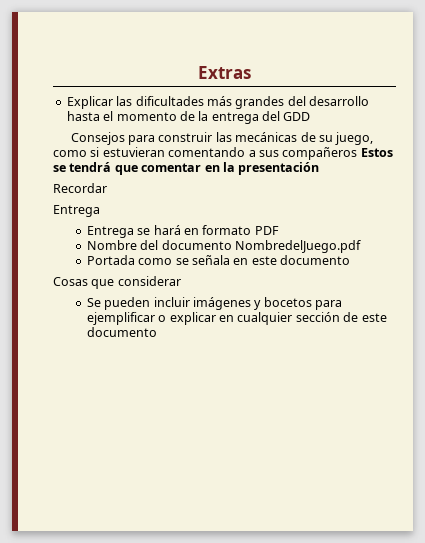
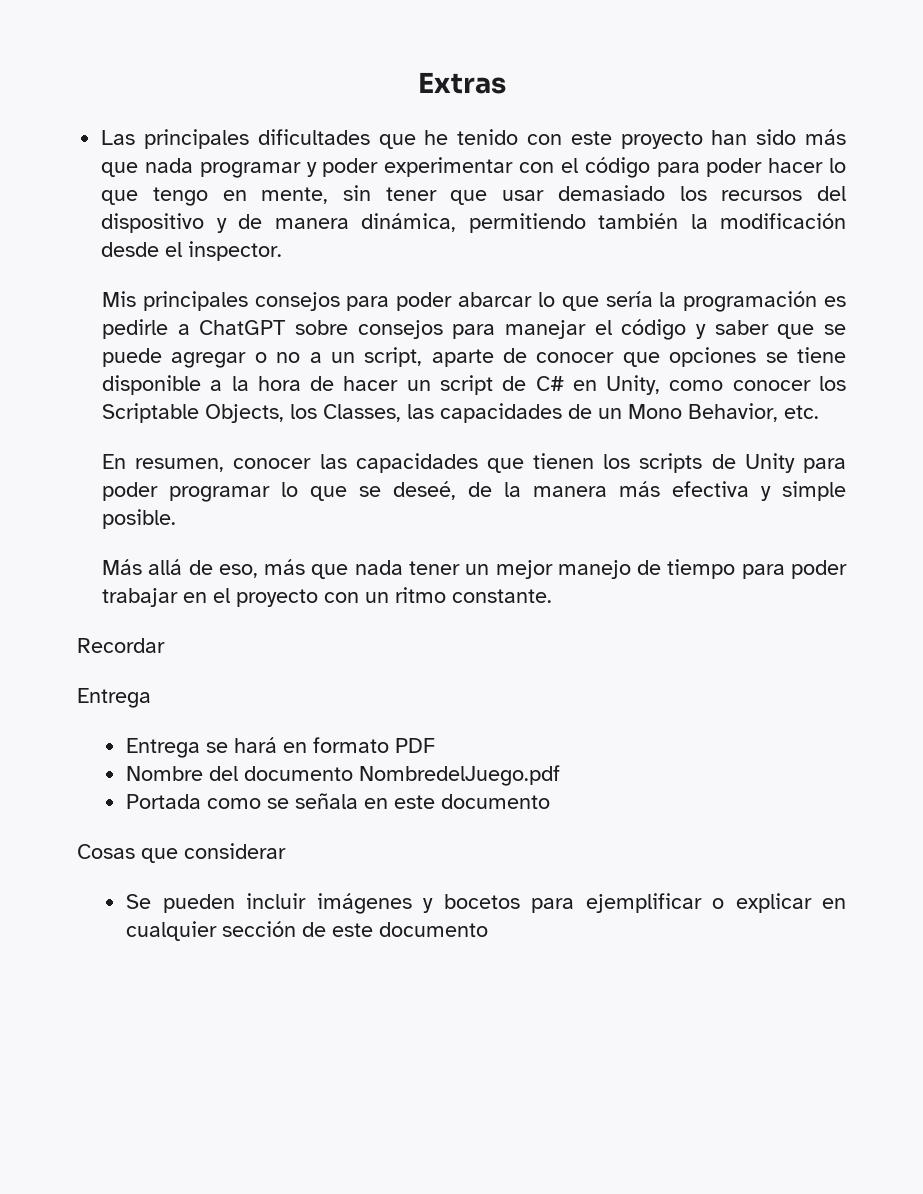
- Explicar las dificultades más grandes del desarrollo hasta el momento de la entrega del GDD
- Consejos para construir las mecánicas de su juego, como si estuvieran comentando a sus compañeros Estos se tendrá que comentar en la presentación
+ Las principales dificultades que he tenido con este proyecto han sido más que nada programar y poder experimentar con el código para poder hacer lo que tengo en mente, sin tener que usar demasiado los recursos del dispositivo y de manera dinámica, permitiendo también la modificación desde el inspector.
+ Mis principales consejos para poder abarcar lo que sería la programación es pedirle a ChatGPT sobre consejos para manejar el código y saber que se puede agregar o no a un script, aparte de conocer que opciones se tiene disponible a la hora de hacer un script de C# en Unity, como conocer los Scriptable Objects, los Classes, las capacidades de un Mono Behavior, etc.
+ En resumen, conocer las capacidades que tienen los scripts de Unity para poder programar lo que se deseé, de la manera más efectiva y simple posible.
+ Más allá de eso, más que nada tener un mejor manejo de tiempo para poder trabajar en el proyecto con un ritmo constante.

